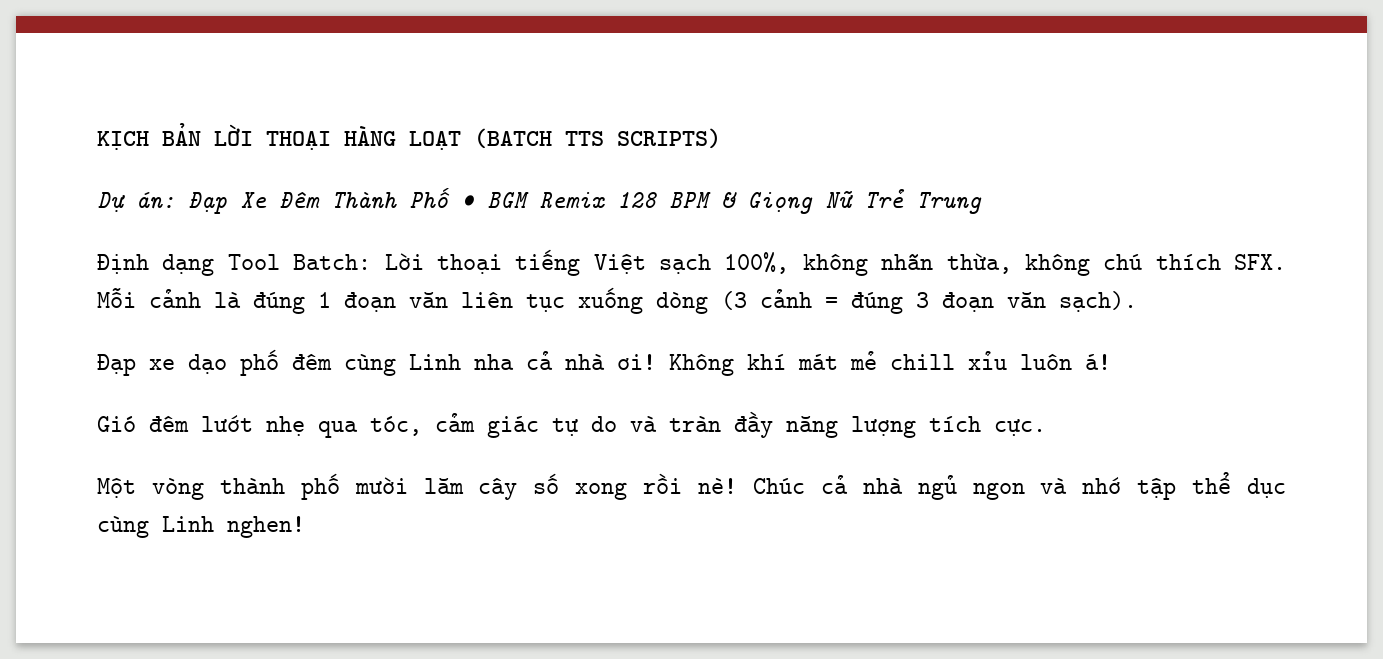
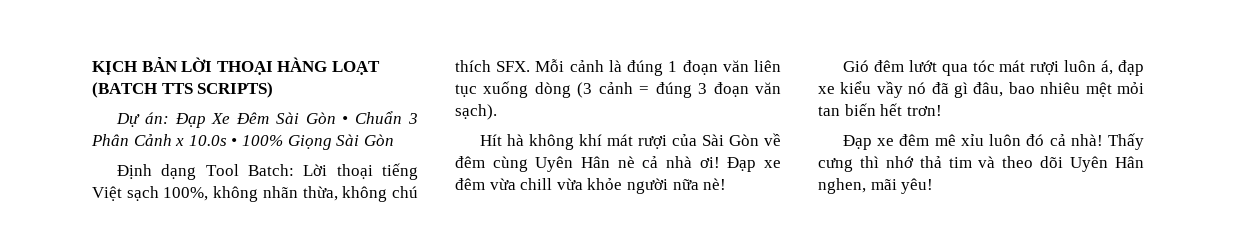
- Dự án: Đạp Xe Đêm Thành Phố • BGM Remix 128 BPM & Giọng Nữ Trẻ Trung
+ Dự án: Đạp Xe Đêm Sài Gòn • Chuẩn 3 Phân Cảnh x 10.0s • 100% Giọng Sài Gòn
- Đạp xe dạo phố đêm cùng Linh nha cả nhà ơi! Không khí mát mẻ chill xỉu luôn á!
- Gió đêm lướt nhẹ qua tóc, cảm giác tự do và tràn đầy năng lượng tích cực.
- Một vòng thành phố mười lăm cây số xong rồi nè! Chúc cả nhà ngủ ngon và nhớ tập thể dục cùng Linh nghen!
+ Hít hà không khí mát rượi của Sài Gòn về đêm cùng Uyên Hân nè cả nhà ơi! Đạp xe đêm vừa chill vừa khỏe người nữa nè!
+ Gió đêm lướt qua tóc mát rượi luôn á, đạp xe kiểu vầy nó đã gì đâu, bao nhiêu mệt mỏi tan biến hết trơn!
+ Đạp xe đêm mê xỉu luôn đó cả nhà! Thấy cưng thì nhớ thả tim và theo dõi Uyên Hân nghen, mãi yêu!

